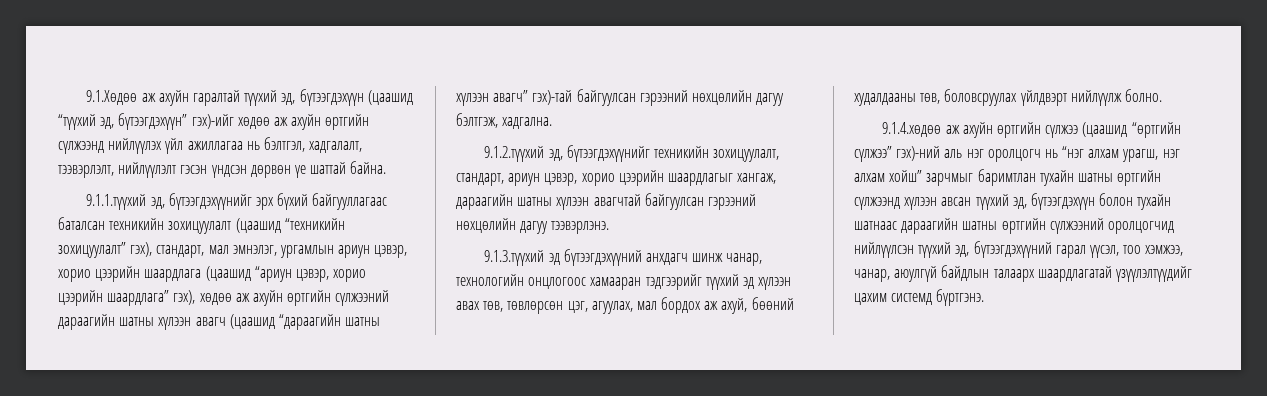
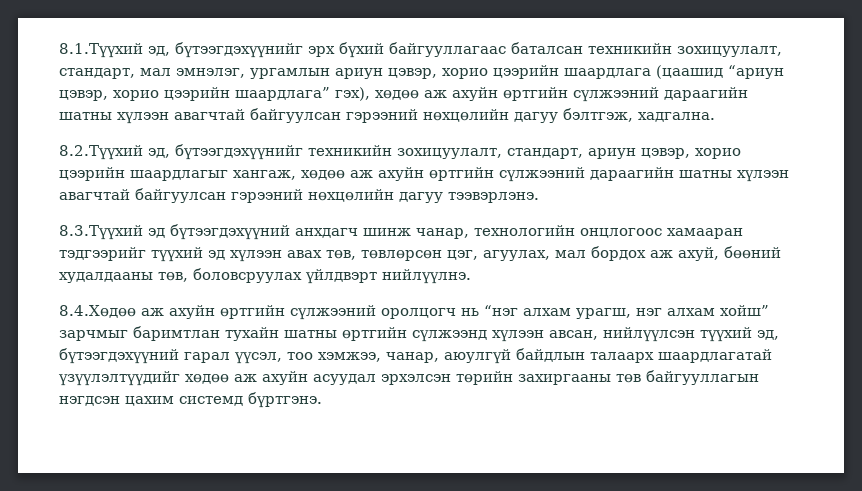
- 9.1.Хөдөө аж ахуйн гаралтай түүхий эд, бүтээгдэхүүн (цаашид “түүхий эд, бүтээгдэхүүн” гэх)-ийг хөдөө аж ахуйн өртгийн сүлжээнд нийлүүлэх үйл ажиллагаа нь бэлтгэл, хадгалалт, тээвэрлэлт, нийлүүлэлт гэсэн үндсэн дөрвөн үе шаттай байна.
- 9.1.1.түүхий эд, бүтээгдэхүүнийг эрх бүхий байгууллагаас баталсан техникийн зохицуулалт (цаашид “техникийн зохицуулалт” гэх), стандарт, мал эмнэлэг, ургамлын ариун цэвэр, хорио цээрийн шаардлага (цаашид “ариун цэвэр, хорио цээрийн шаардлага” гэх), хөдөө аж ахуйн өртгийн сүлжээний дараагийн шатны хүлээн авагч (цаашид “дараагийн шатны хүлээн авагч” гэх)-тай байгуулсан гэрээний нөхцөлийн дагуу бэлтгэж, хадгална.
+ 8.1.Түүхий эд, бүтээгдэхүүнийг эрх бүхий байгууллагаас баталсан техникийн зохицуулалт, стандарт, мал эмнэлэг, ургамлын ариун цэвэр, хорио цээрийн шаардлага (цаашид “ариун цэвэр, хорио цээрийн шаардлага” гэх), хөдөө аж ахуйн өртгийн сүлжээний дараагийн шатны хүлээн авагчтай байгуулсан гэрээний нөхцөлийн дагуу бэлтгэж, хадгална.
- 9.1.2.түүхий эд, бүтээгдэхүүнийг техникийн зохицуулалт, стандарт, ариун цэвэр, хорио цээрийн шаардлагыг хангаж, дараагийн шатны хүлээн авагчтай байгуулсан гэрээний нөхцөлийн дагуу тээвэрлэнэ.
+ 8.2.Түүхий эд, бүтээгдэхүүнийг техникийн зохицуулалт, стандарт, ариун цэвэр, хорио цээрийн шаардлагыг хангаж, хөдөө аж ахуйн өртгийн сүлжээний дараагийн шатны хүлээн авагчтай байгуулсан гэрээний нөхцөлийн дагуу тээвэрлэнэ.
- 9.1.3.түүхий эд бүтээгдэхүүний анхдагч шинж чанар, технологийн онцлогоос хамааран тэдгээрийг түүхий эд хүлээн авах төв, төвлөрсөн цэг, агуулах, мал бордох аж ахуй, бөөний худалдааны төв, боловсруулах үйлдвэрт нийлүүлж болно.
- 9.1.4.хөдөө аж ахуйн өртгийн сүлжээ (цаашид “өртгийн сүлжээ” гэх)-ний аль нэг оролцогч нь “нэг алхам урагш, нэг алхам хойш” зарчмыг баримтлан тухайн шатны өртгийн сүлжээнд хүлээн авсан түүхий эд, бүтээгдэхүүн болон тухайн шатнаас дараагийн шатны өртгийн сүлжээний оролцогчид нийлүүлсэн түүхий эд, бүтээгдэхүүний гарал үүсэл, тоо хэмжээ, чанар, аюулгүй байдлын талаарх шаардлагатай үзүүлэлтүүдийг цахим системд бүртгэнэ.
+ 8.3.Түүхий эд бүтээгдэхүүний анхдагч шинж чанар, технологийн онцлогоос хамааран тэдгээрийг түүхий эд хүлээн авах төв, төвлөрсөн цэг, агуулах, мал бордох аж ахуй, бөөний худалдааны төв, боловсруулах үйлдвэрт нийлүүлнэ.
+ 8.4.Хөдөө аж ахуйн өртгийн сүлжээний оролцогч нь “нэг алхам урагш, нэг алхам хойш” зарчмыг баримтлан тухайн шатны өртгийн сүлжээнд хүлээн авсан, нийлүүлсэн түүхий эд, бүтээгдэхүүний гарал үүсэл, тоо хэмжээ, чанар, аюулгүй байдлын талаарх шаардлагатай үзүүлэлтүүдийг хөдөө аж ахуйн асуудал эрхэлсэн төрийн захиргааны төв байгууллагын нэгдсэн цахим системд бүртгэнэ.

